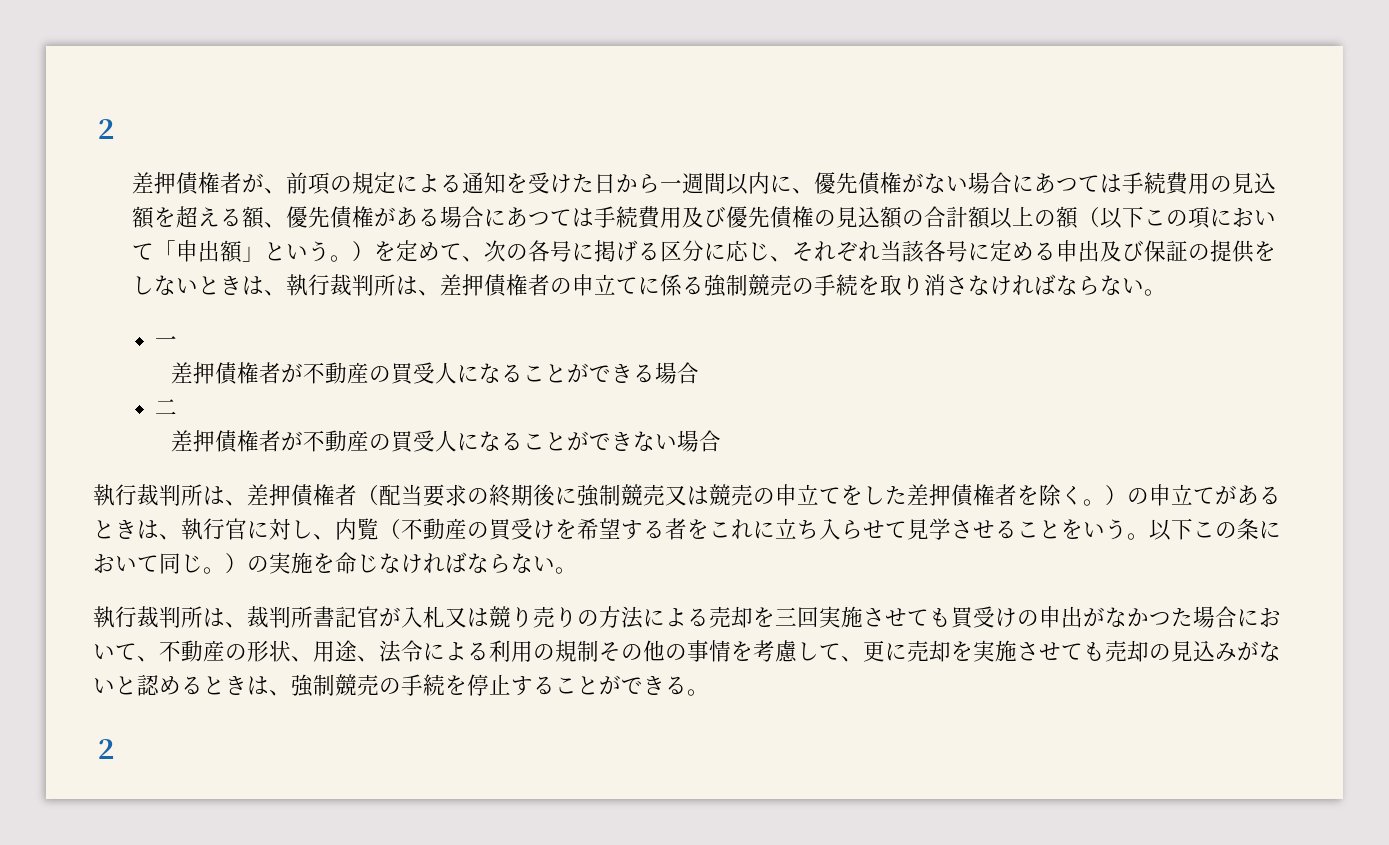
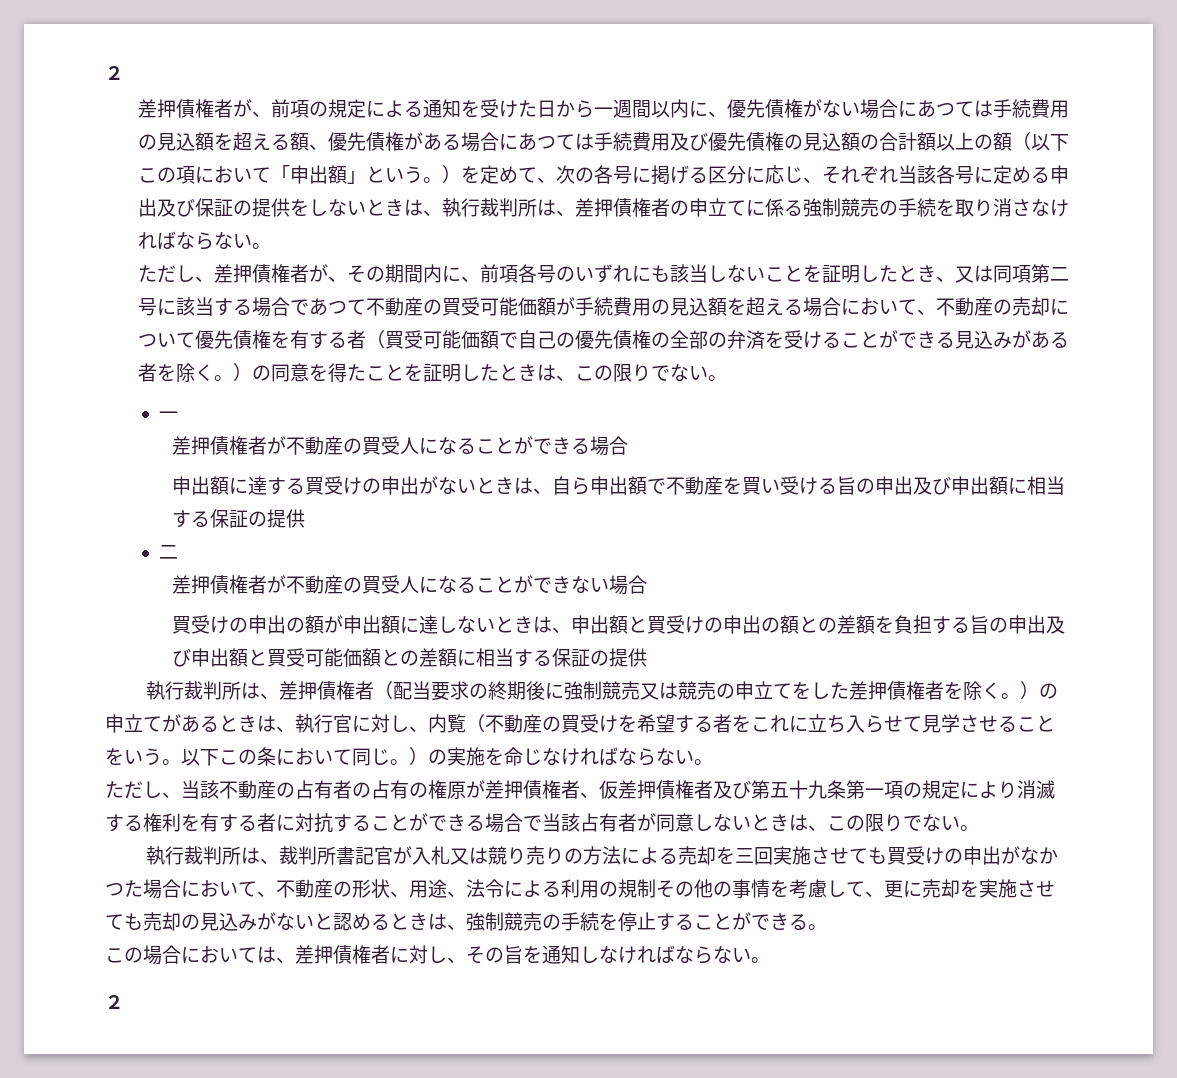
+ ただし、差押債権者が、その期間内に、前項各号のいずれにも該当しないことを証明したとき、又は同項第二号に該当する場合であつて不動産の買受可能価額が手続費用の見込額を超える場合において、不動産の売却について優先債権を有する者（買受可能価額で自己の優先債権の全部の弁済を受けることができる見込みがある者を除く。）の同意を得たことを証明したときは、この限りでない。
+ 申出額に達する買受けの申出がないときは、自ら申出額で不動産を買い受ける旨の申出及び申出額に相当する保証の提供
+ 買受けの申出の額が申出額に達しないときは、申出額と買受けの申出の額との差額を負担する旨の申出及び申出額と買受可能価額との差額に相当する保証の提供
+ ただし、当該不動産の占有者の占有の権原が差押債権者、仮差押債権者及び第五十九条第一項の規定により消滅する権利を有する者に対抗することができる場合で当該占有者が同意しないときは、この限りでない。
+ この場合においては、差押債権者に対し、その旨を通知しなければならない。

